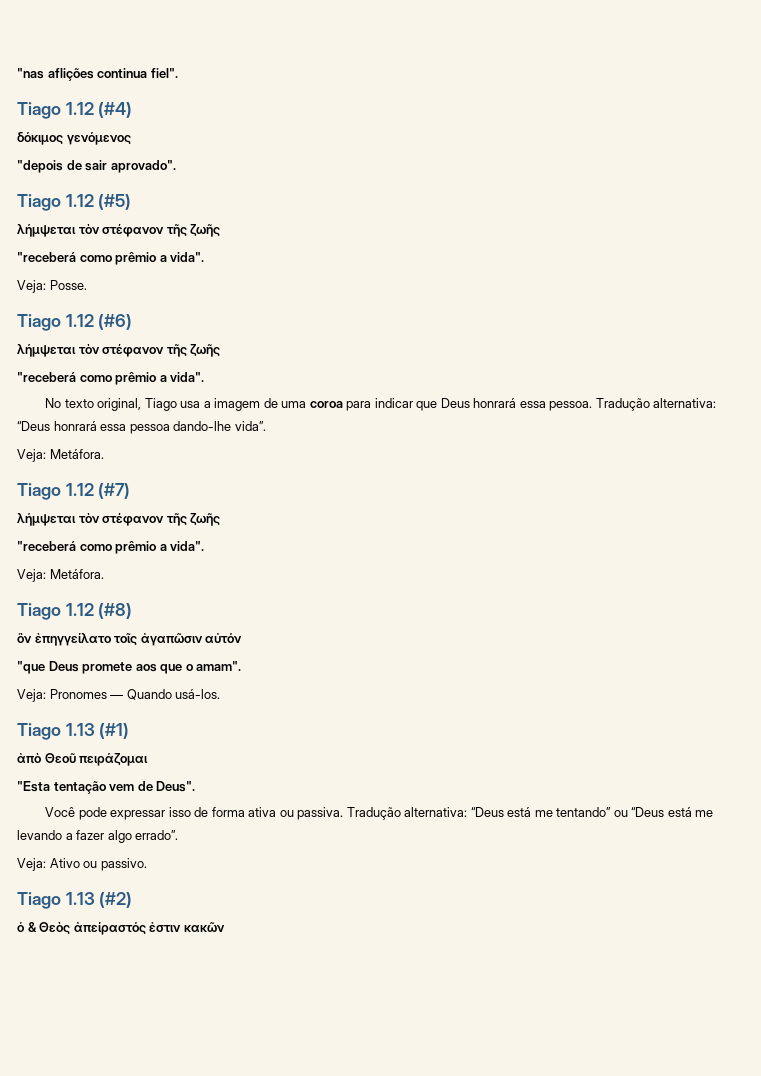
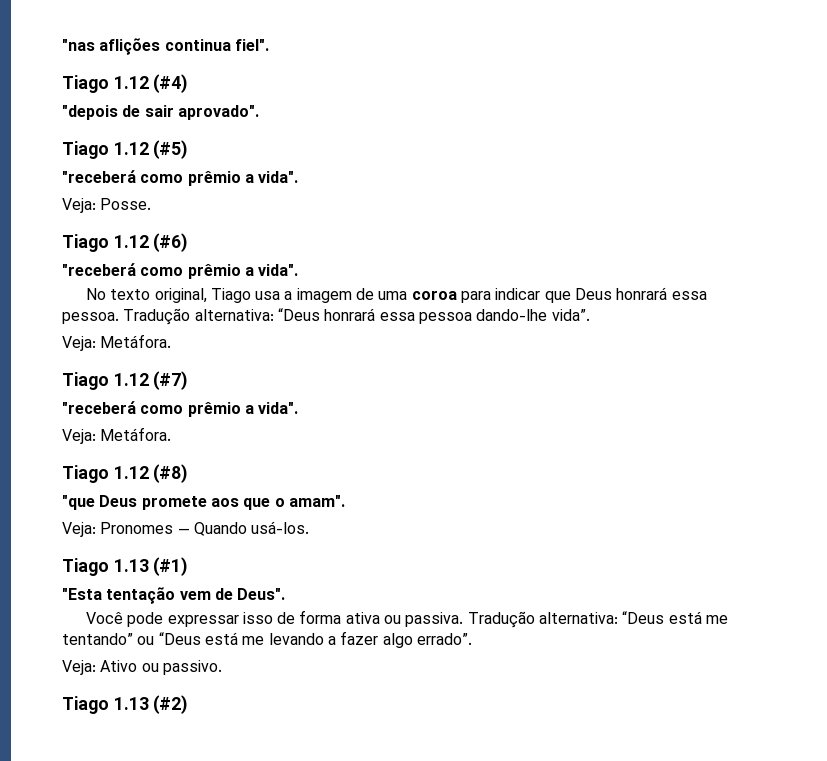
- δόκιμος γενόμενος
  Tiago 1.12 (#5)
- λήμψεται τὸν στέφανον τῆς ζωῆς
  Tiago 1.12 (#6)
- λήμψεται τὸν στέφανον τῆς ζωῆς
  Tiago 1.12 (#7)
- λήμψεται τὸν στέφανον τῆς ζωῆς
- ὃν ἐπηγγείλατο τοῖς ἀγαπῶσιν αὐτόν
- ἀπὸ Θεοῦ πειράζομαι
- ὁ & Θεὸς ἀπείραστός ἐστιν κακῶν

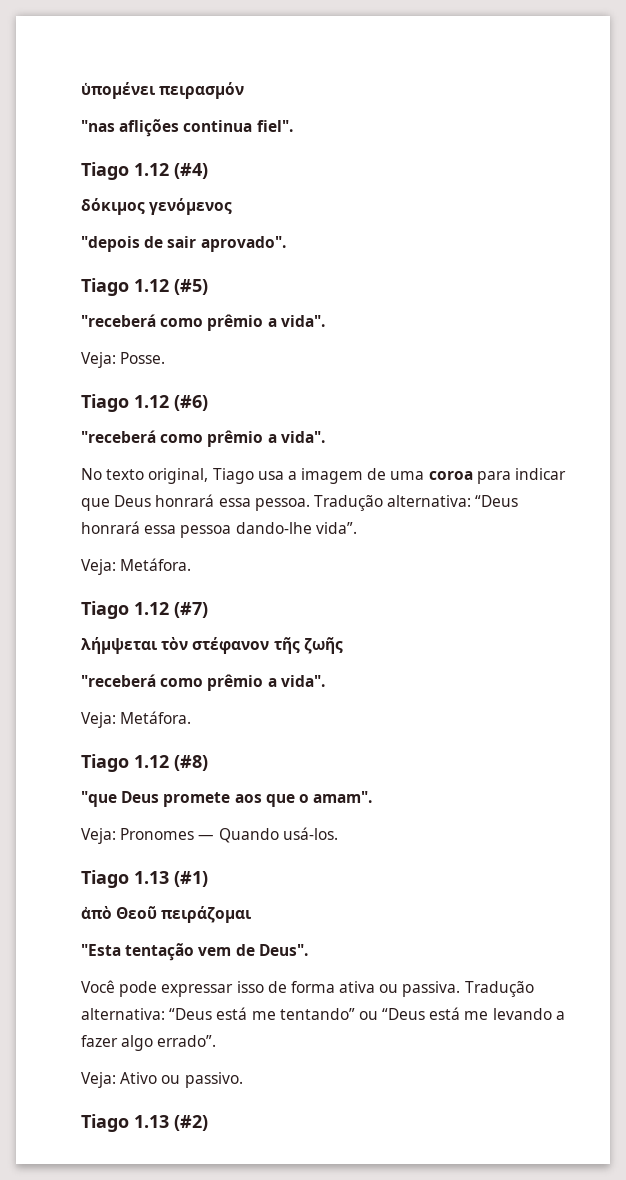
+ ὑπομένει πειρασμόν
+ δόκιμος γενόμενος
+ λήμψεται τὸν στέφανον τῆς ζωῆς
+ ἀπὸ Θεοῦ πειράζομαι

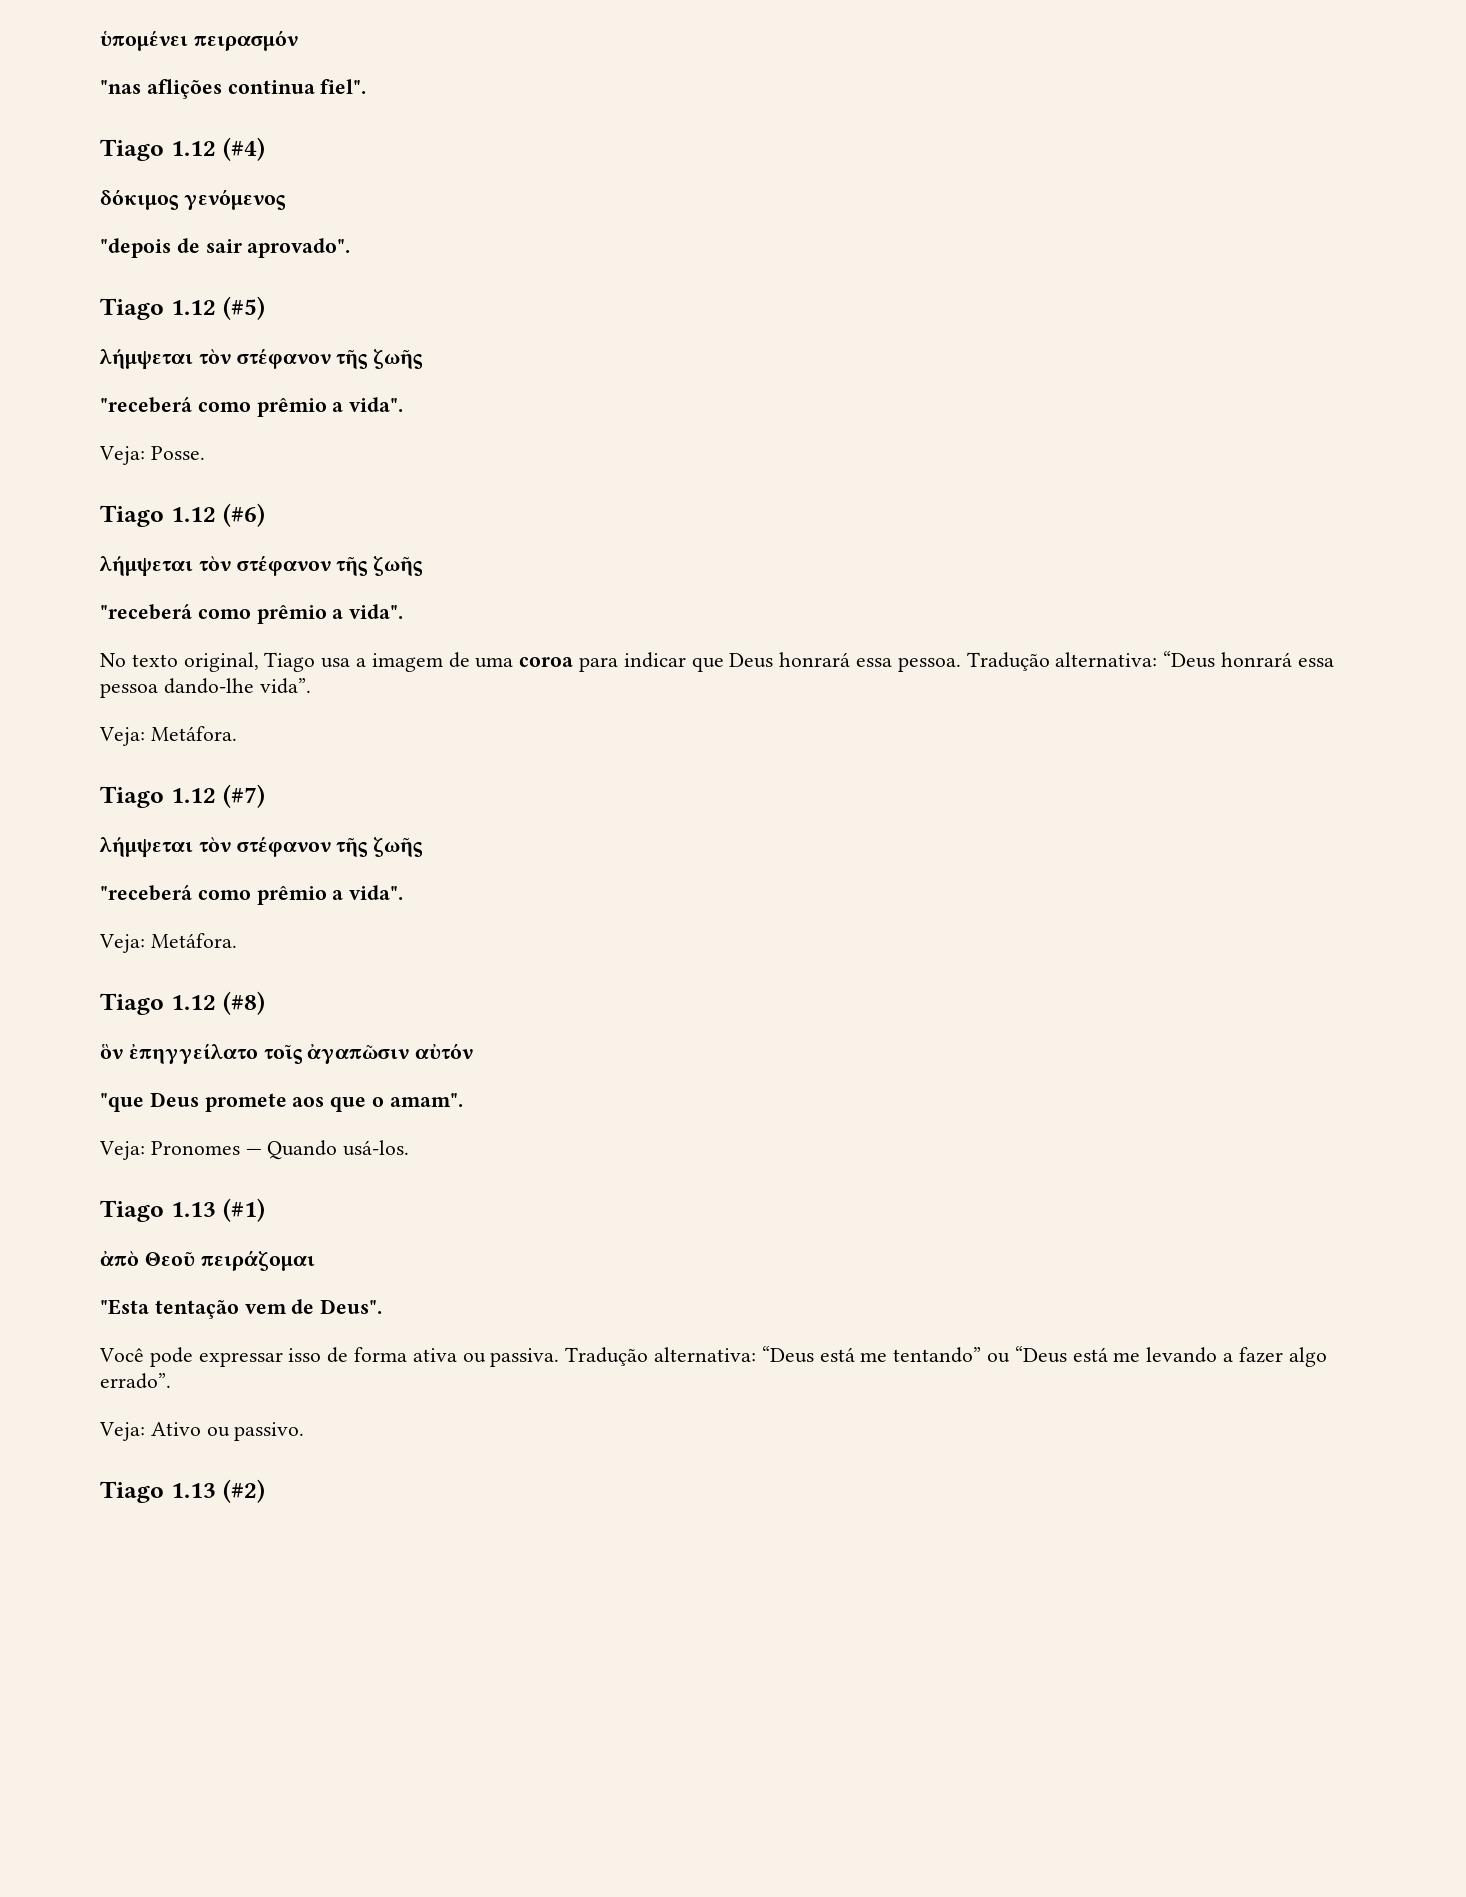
  Tiago 1.12 (#5)
+ λήμψεται τὸν στέφανον τῆς ζωῆς
  Tiago 1.12 (#6)
+ λήμψεται τὸν στέφανον τῆς ζωῆς
+ ὃν ἐπηγγείλατο τοῖς ἀγαπῶσιν αὐτόν

